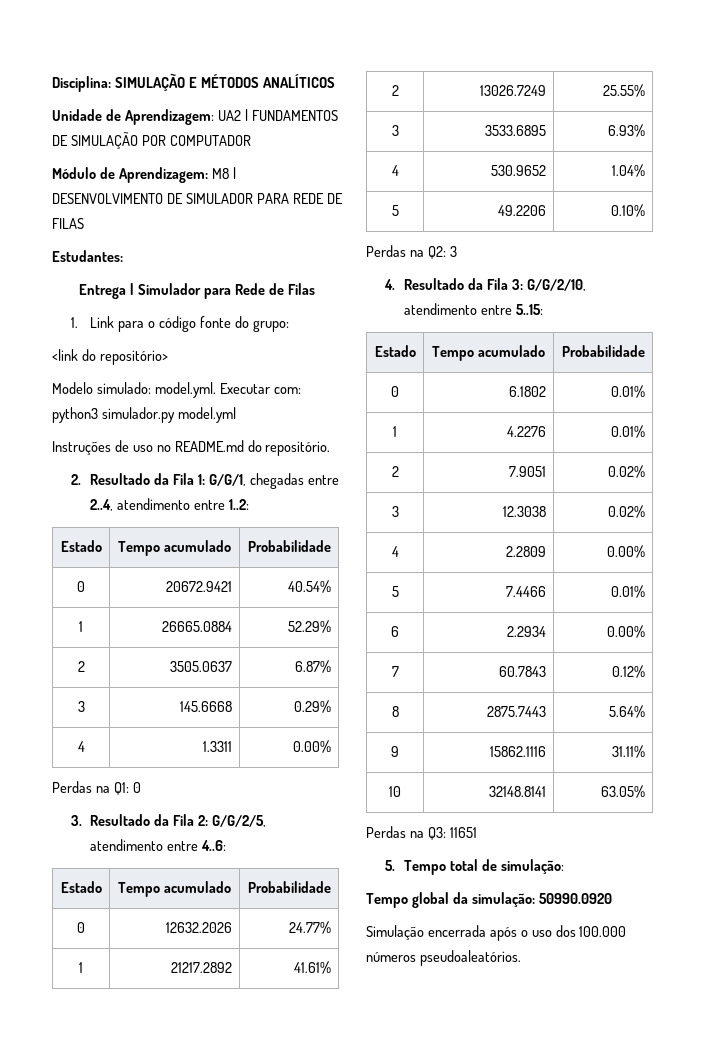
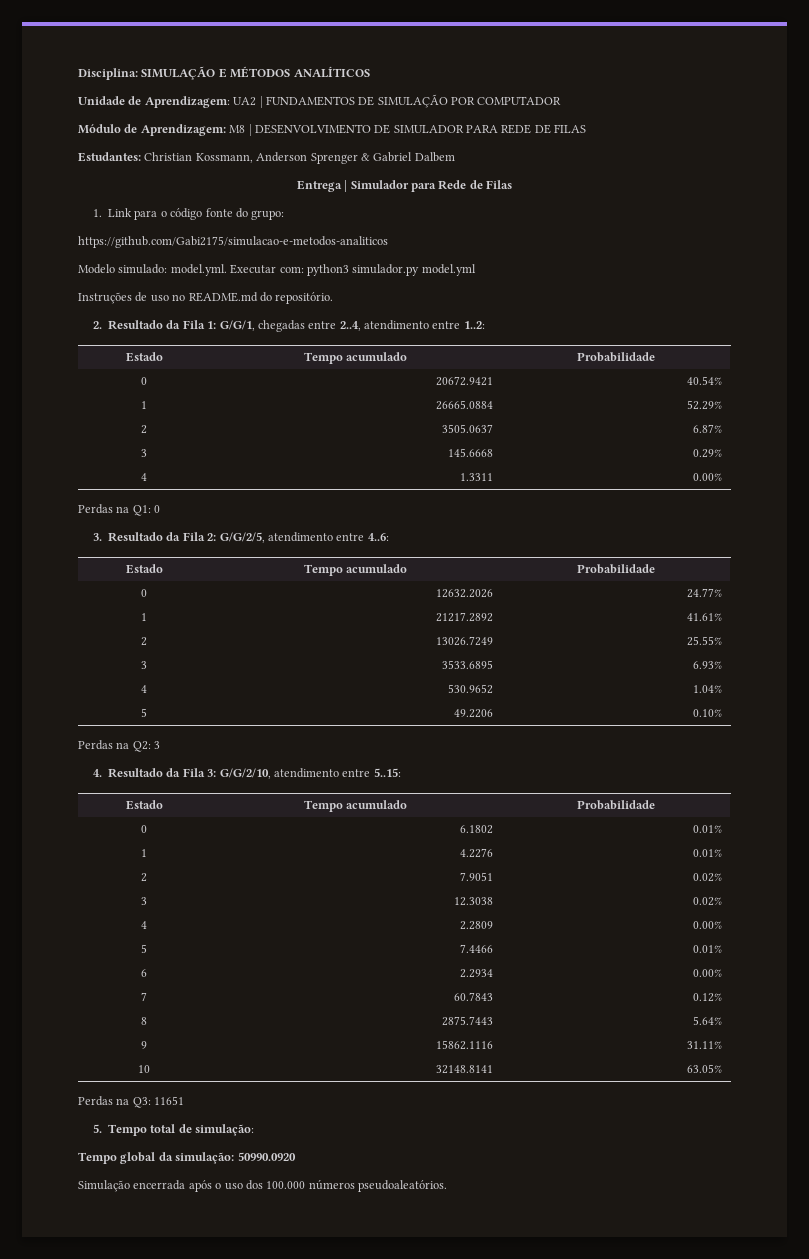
- Estudantes:
+ Estudantes: Christian Kossmann, Anderson Sprenger & Gabriel Dalbem
- <link do repositório>
+ https://github.com/Gabi2175/simulacao-e-metodos-analiticos

